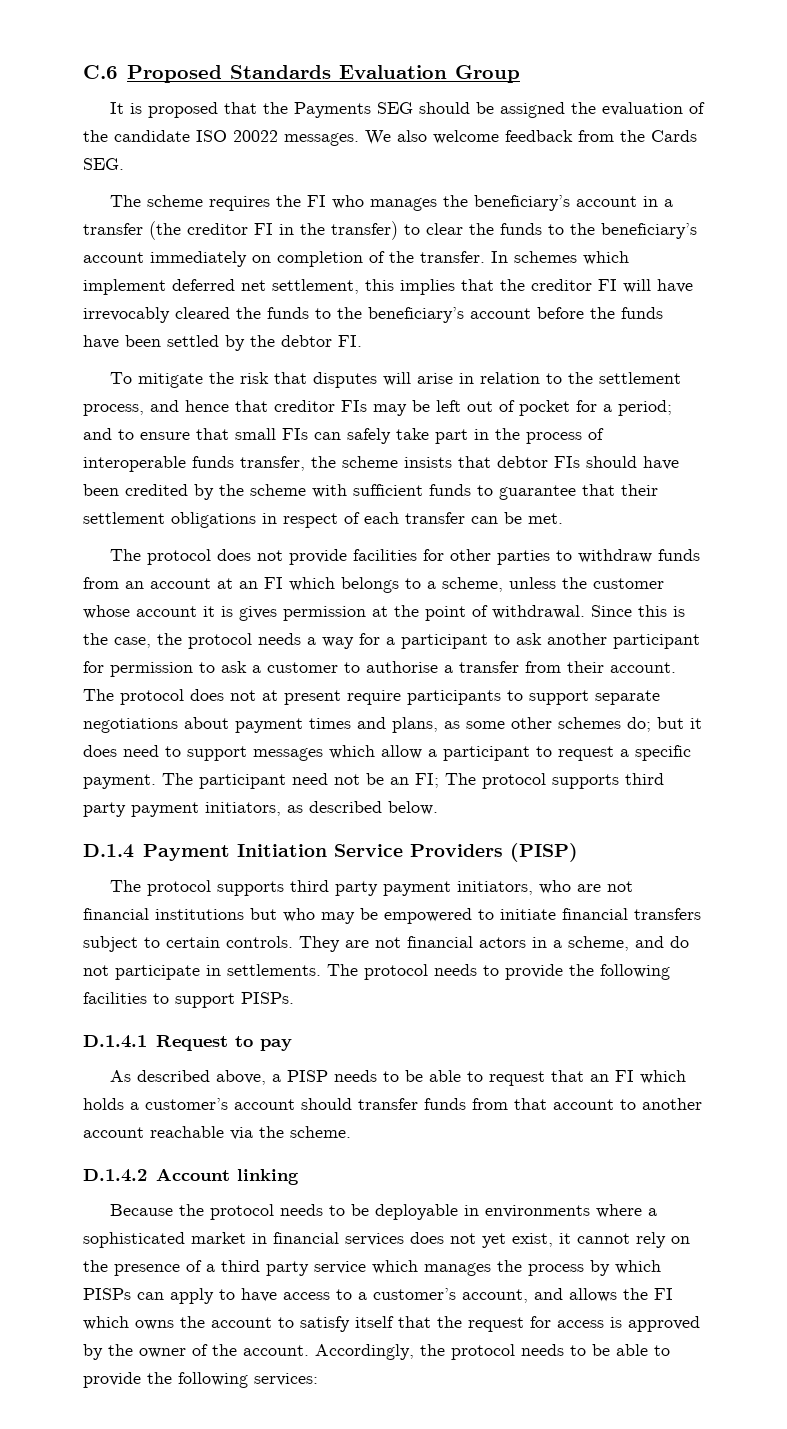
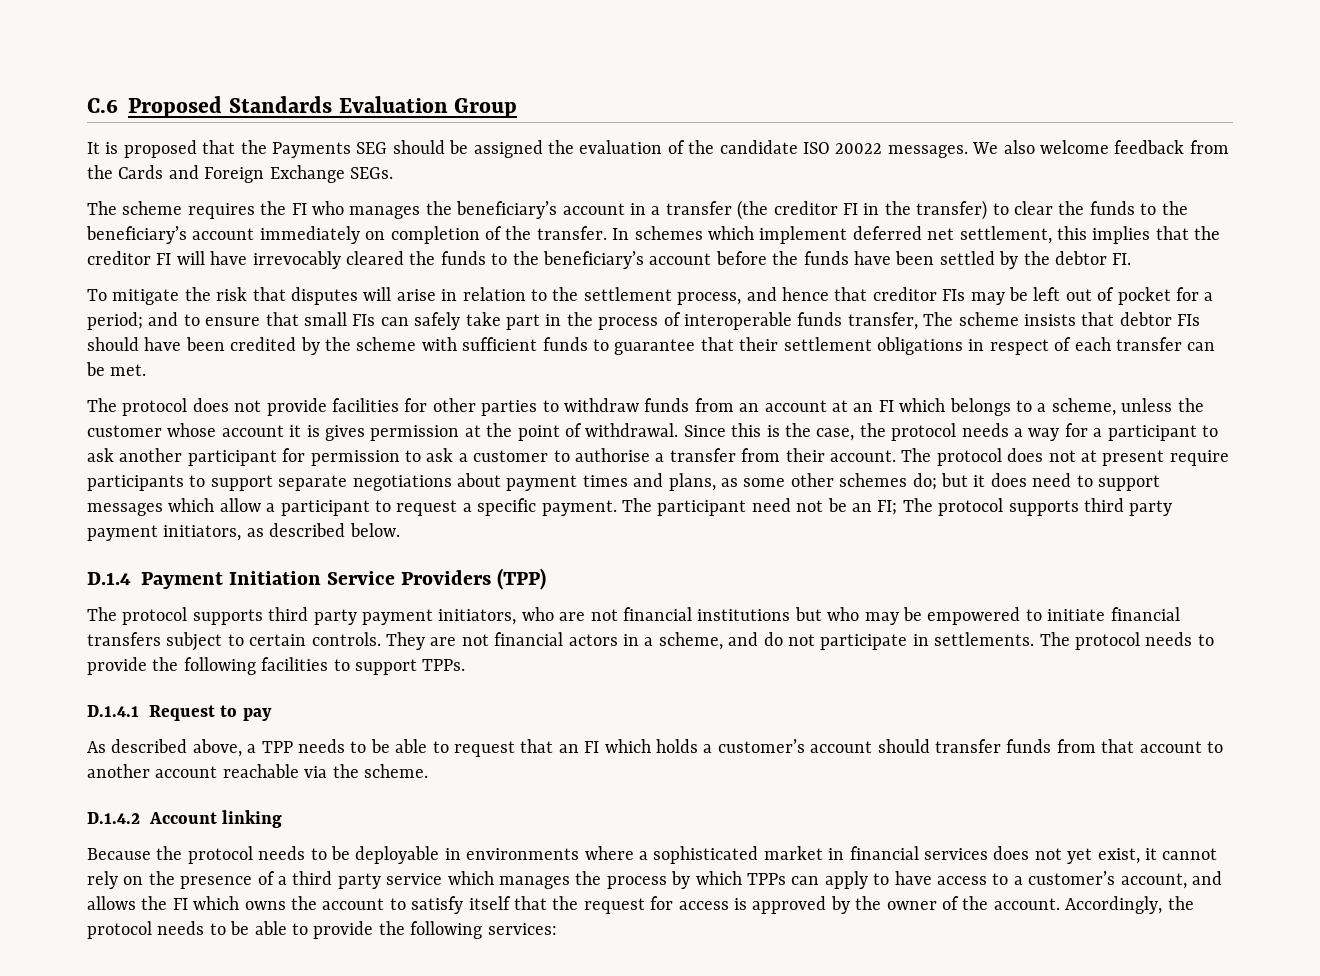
- We also welcome feedback from the Cards SEG.
+ We also welcome feedback from the Cards and Foreign Exchange SEGs.
- and to ensure that small FIs can safely take part in the process of interoperable funds transfer, the scheme insists that debtor FIs should have been credited by the scheme with sufficient funds to guarantee that their settlement obligations in respect of each transfer can be met.
+ and to ensure that small FIs can safely take part in the process of interoperable funds transfer, The scheme insists that debtor FIs should have been credited by the scheme with sufficient funds to guarantee that their settlement obligations in respect of each transfer can be met.
- D.1.4 Payment Initiation Service Providers (PISP)
+ D.1.4 Payment Initiation Service Providers (TPP)
- The protocol needs to provide the following facilities to support PISPs.
+ The protocol needs to provide the following facilities to support TPPs.
- As described above, a PISP needs to be able to request that an FI which holds a customer’s account should transfer funds from that account to another account reachable via the scheme.
+ As described above, a TPP needs to be able to request that an FI which holds a customer’s account should transfer funds from that account to another account reachable via the scheme.
- Because the protocol needs to be deployable in environments where a sophisticated market in financial services does not yet exist, it cannot rely on the presence of a third party service which manages the process by which PISPs can apply to have access to a customer’s account, and allows the FI which owns the account to satisfy itself that the request for access is approved by the owner of the account.
+ Because the protocol needs to be deployable in environments where a sophisticated market in financial services does not yet exist, it cannot rely on the presence of a third party service which manages the process by which TPPs can apply to have access to a customer’s account, and allows the FI which owns the account to satisfy itself that the request for access is approved by the owner of the account.

